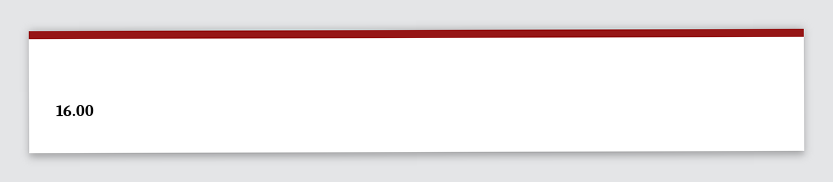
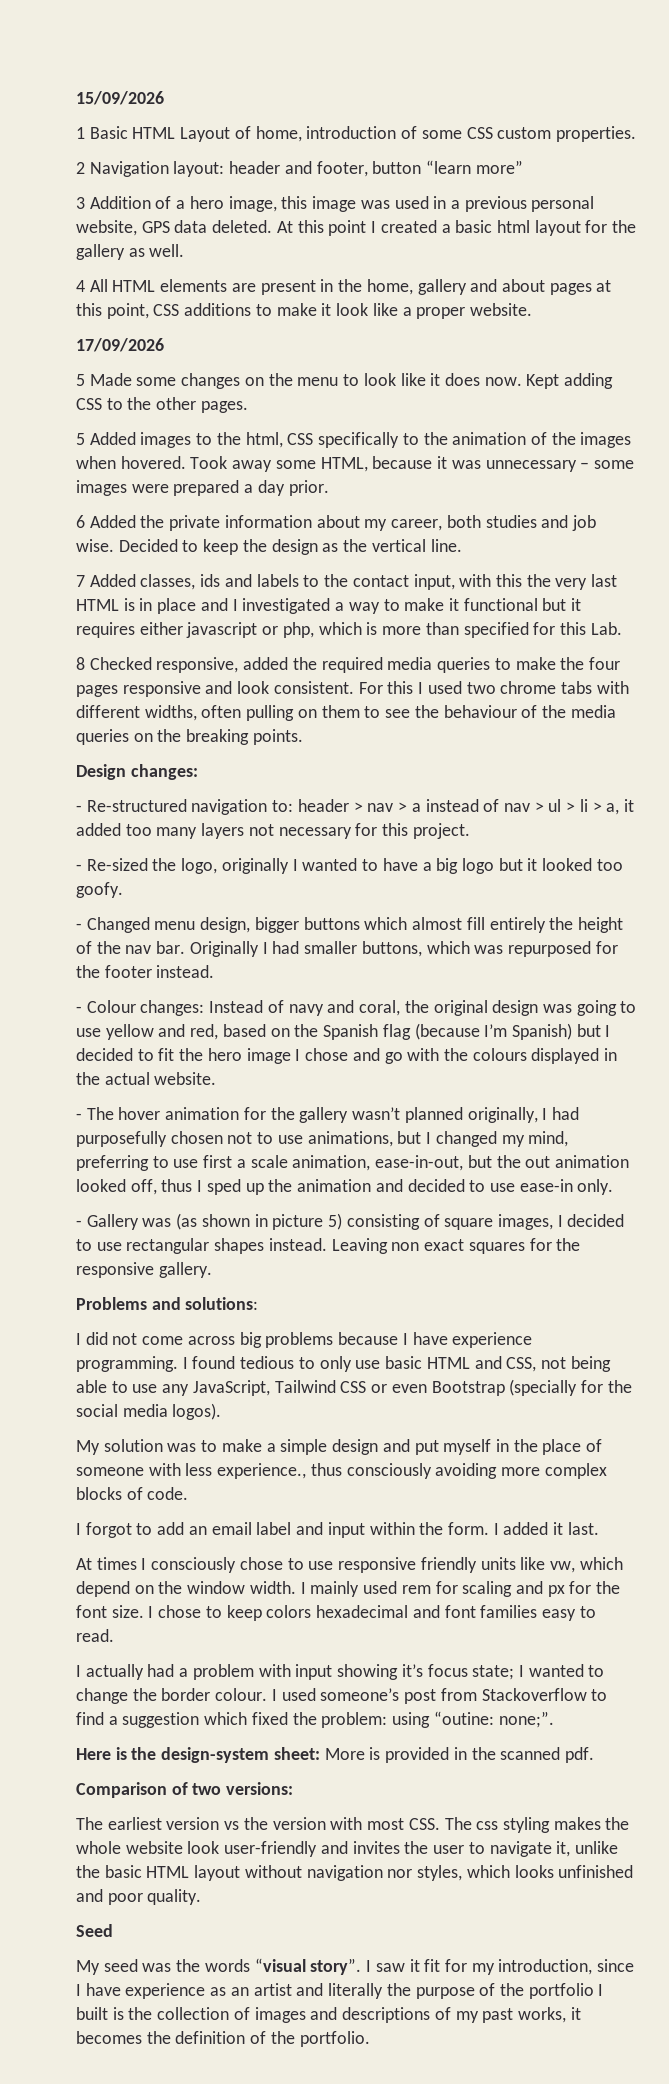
- 16.00
+ 15/09/2026
+ 1 Basic HTML Layout of home, introduction of some CSS custom properties.
+ 2 Navigation layout: header and footer, button “learn more”
+ 3 Addition of a hero image, this image was used in a previous personal website, GPS data deleted. At this point I created a basic html layout for the gallery as well.
+ 4 All HTML elements are present in the home, gallery and about pages at this point, CSS additions to make it look like a proper website.
+ 17/09/2026
+ 5 Made some changes on the menu to look like it does now. Kept adding CSS to the other pages.
+ 5 Added images to the html, CSS specifically to the animation of the images when hovered. Took away some HTML, because it was unnecessary – some images were prepared a day prior.
+ 6 Added the private information about my career, both studies and job wise. Decided to keep the design as the vertical line.
+ 7 Added classes, ids and labels to the contact input, with this the very last HTML is in place and I investigated a way to make it functional but it requires either javascript or php, which is more than specified for this Lab.
+ 8 Checked responsive, added the required media queries to make the four pages responsive and look consistent. For this I used two chrome tabs with different widths, often pulling on them to see the behaviour of the media queries on the breaking points.
+ Design changes:
+ - Re-structured navigation to: header > nav > a instead of nav > ul > li > a, it added too many layers not necessary for this project.
+ - Re-sized the logo, originally I wanted to have a big logo but it looked too goofy.
+ - Changed menu design, bigger buttons which almost fill entirely the height of the nav bar. Originally I had smaller buttons, which was repurposed for the footer instead.
+ - Colour changes: Instead of navy and coral, the original design was going to use yellow and red, based on the Spanish flag (because I’m Spanish) but I decided to fit the hero image I chose and go with the colours displayed in the actual website.
+ - The hover animation for the gallery wasn’t planned originally, I had purposefully chosen not to use animations, but I changed my mind, preferring to use first a scale animation, ease-in-out, but the out animation looked off, thus I sped up the animation and decided to use ease-in only.
+ - Gallery was (as shown in picture 5) consisting of square images, I decided to use rectangular shapes instead. Leaving non exact squares for the responsive gallery.
+ Problems and solutions:
+ I did not come across big problems because I have experience programming. I found tedious to only use basic HTML and CSS, not being able to use any JavaScript, Tailwind CSS or even Bootstrap (specially for the social media logos).
+ My solution was to make a simple design and put myself in the place of someone with less experience., thus consciously avoiding more complex blocks of code.
+ I forgot to add an email label and input within the form. I added it last.
+ At times I consciously chose to use responsive friendly units like vw, which depend on the window width. I mainly used rem for scaling and px for the font size. I chose to keep colors hexadecimal and font families easy to read.
+ I actually had a problem with input showing it’s focus state; I wanted to change the border colour. I used someone’s post from Stackoverflow to find a suggestion which fixed the problem: using “outine: none;”.
+ Here is the design-system sheet: More is provided in the scanned pdf.
+ Comparison of two versions:
+ The earliest version vs the version with most CSS. The css styling makes the whole website look user-friendly and invites the user to navigate it, unlike the basic HTML layout without navigation nor styles, which looks unfinished and poor quality.
+ Seed
+ My seed was the words “visual story”. I saw it fit for my introduction, since I have experience as an artist and literally the purpose of the portfolio I built is the collection of images and descriptions of my past works, it becomes the definition of the portfolio.

